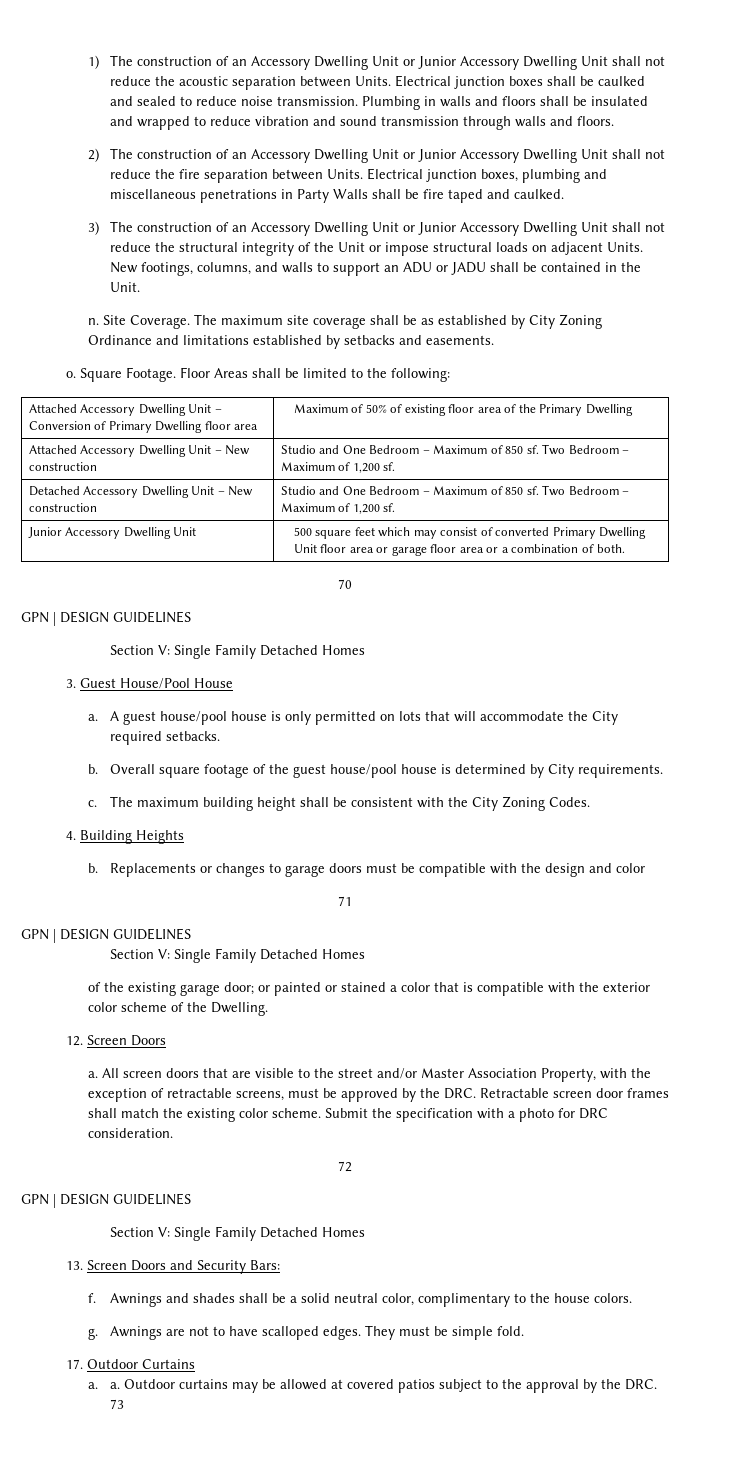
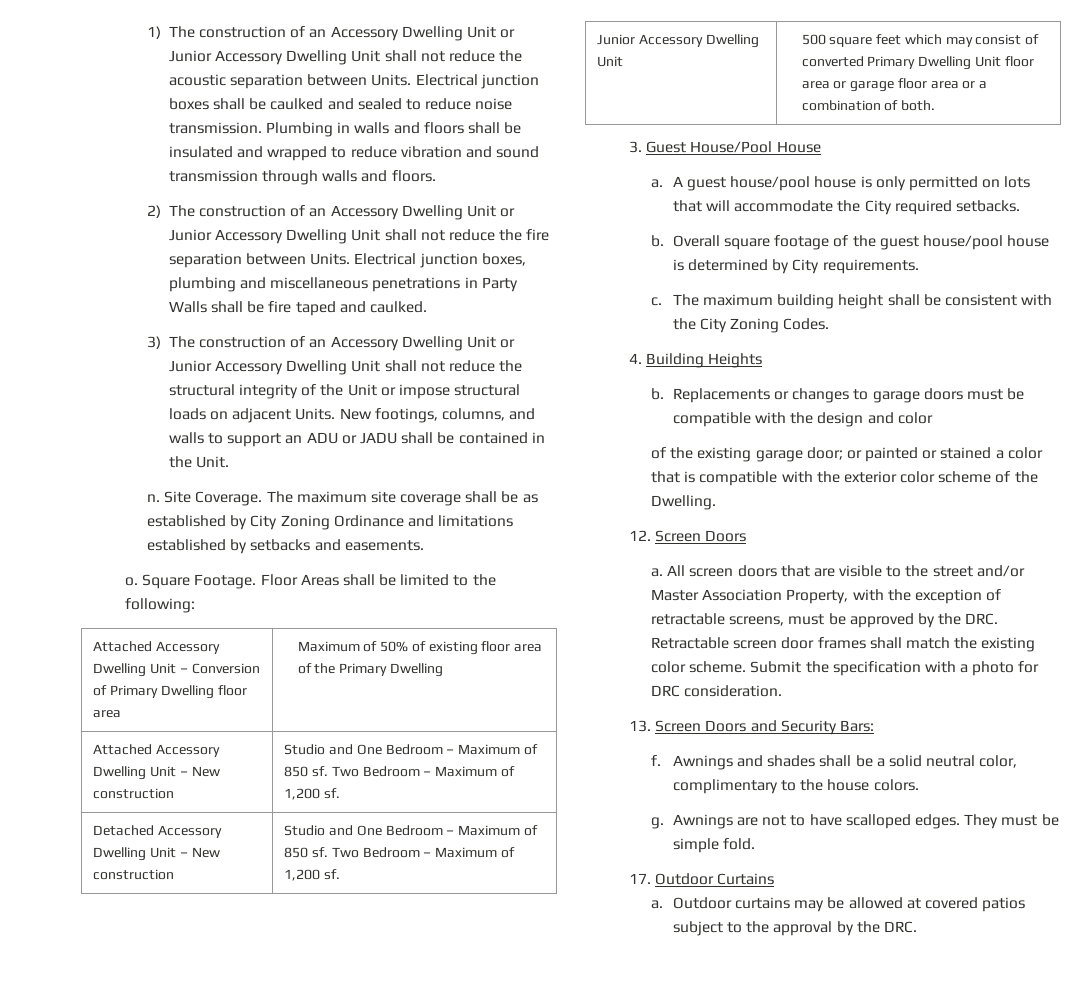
- 70
- GPN | DESIGN GUIDELINES
- Section V: Single Family Detached Homes
- 71
- GPN | DESIGN GUIDELINES
- Section V: Single Family Detached Homes
- 72
- GPN | DESIGN GUIDELINES
- Section V: Single Family Detached Homes
  17. Outdoor Curtains
- a. a.
+ a.
- Outdoor curtains may be allowed at covered patios subject to the approval by the DRC. 73
+ Outdoor curtains may be allowed at covered patios subject to the approval by the DRC.

